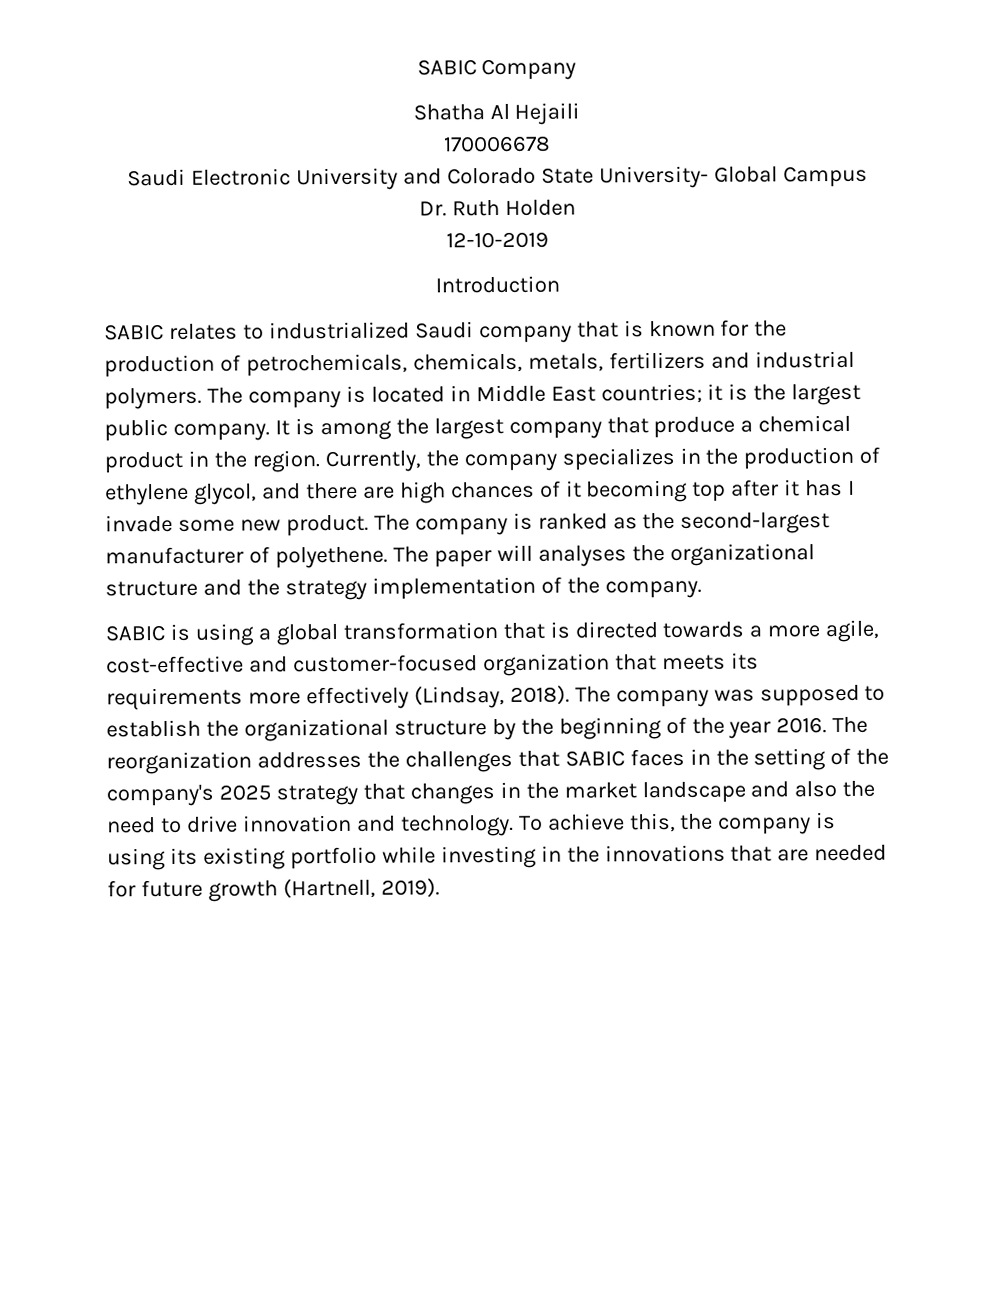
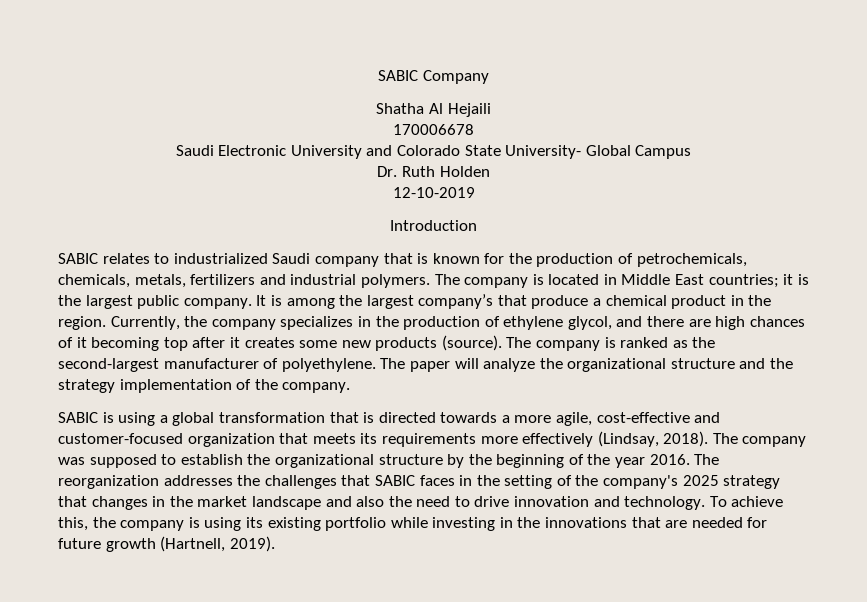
- It is among the largest company that produce a chemical product in the region.
+ It is among the largest company’s that produce a chemical product in the region.
- Currently, the company specializes in the production of ethylene glycol, and there are high chances of it becoming top after it has I invade some new product.
+ Currently, the company specializes in the production of ethylene glycol, and there are high chances of it becoming top after it creates some new products (source).
- The company is ranked as the second-largest manufacturer of polyethene.
+ The company is ranked as the second-largest manufacturer of polyethylene.
- The paper will analyses the organizational structure and the strategy implementation of the company.
+ The paper will analyze the organizational structure and the strategy implementation of the company.

